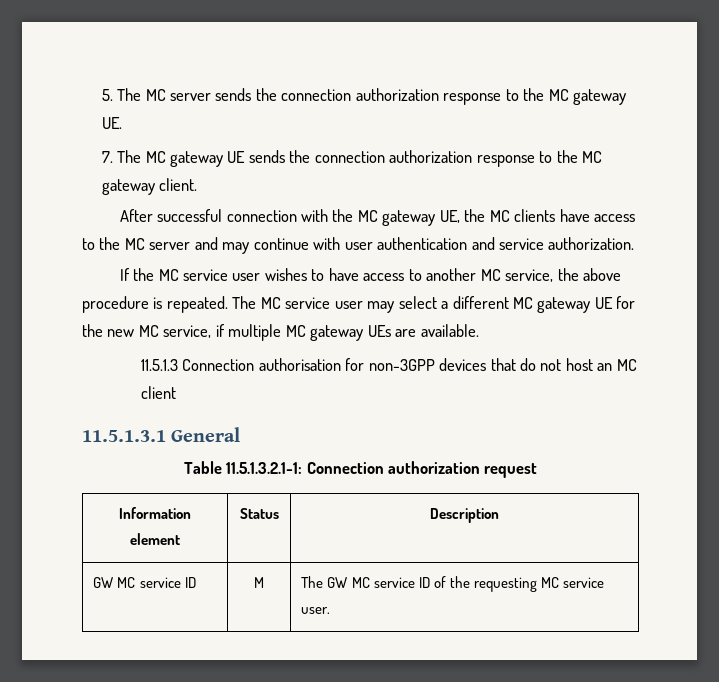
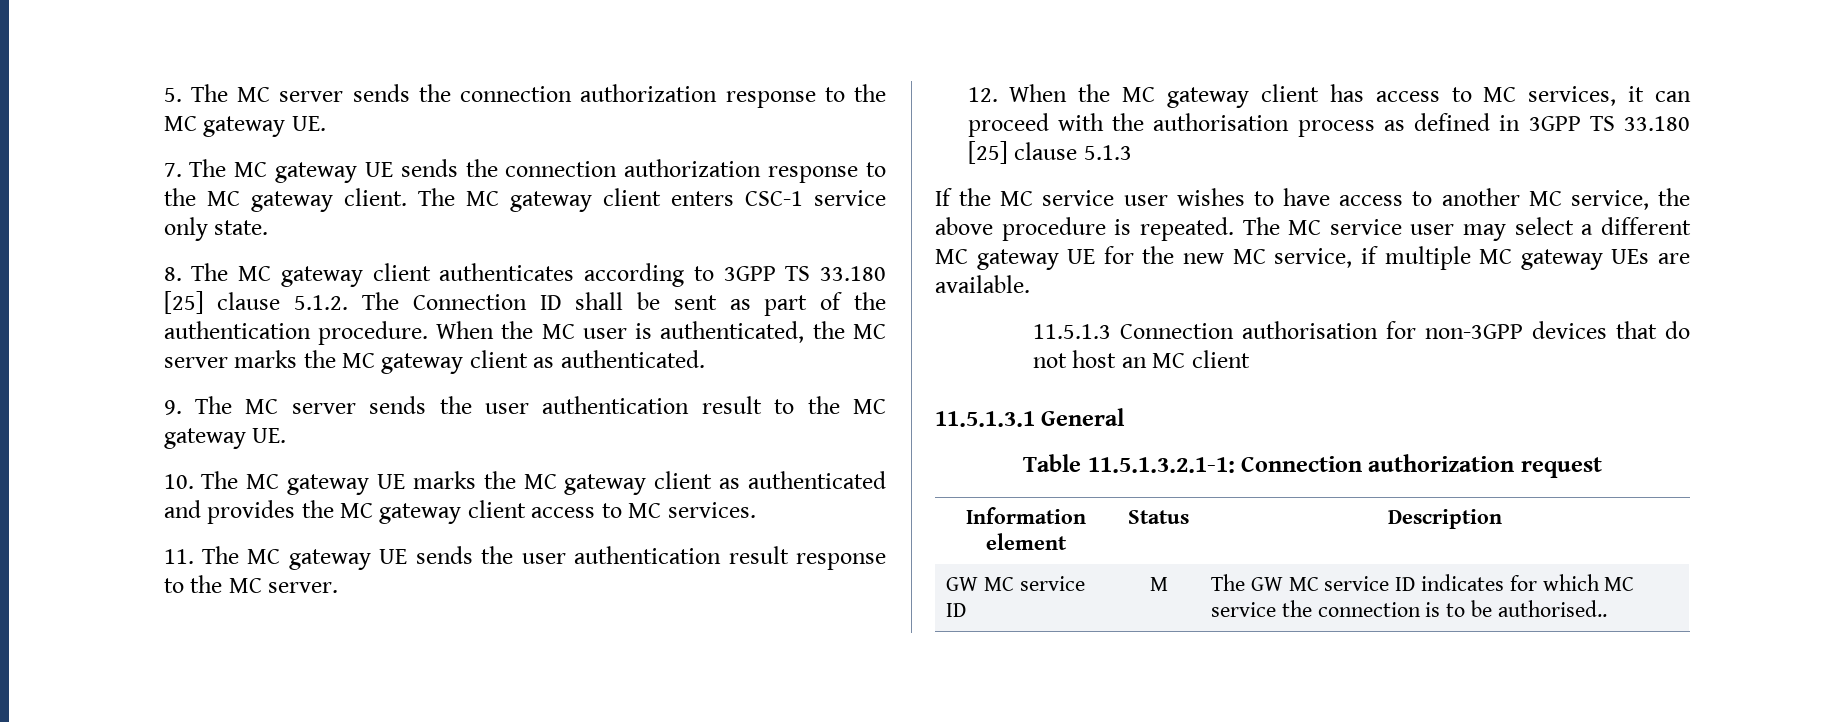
- 7. The MC gateway UE sends the connection authorization response to the MC gateway client.
- After successful connection with the MC gateway UE, the MC clients have access to the MC server and may continue with user authentication and service authorization.
+ 7. The MC gateway UE sends the connection authorization response to the MC gateway client. The MC gateway client enters CSC-1 service only state.
+ 8. The MC gateway client authenticates according to 3GPP TS 33.180 [25] clause 5.1.2. The Connection ID shall be sent as part of the authentication procedure. When the MC user is authenticated, the MC server marks the MC gateway client as authenticated.
+ 9. The MC server sends the user authentication result to the MC gateway UE.
+ 10. The MC gateway UE marks the MC gateway client as authenticated and provides the MC gateway client access to MC services.
+ 11. The MC gateway UE sends the user authentication result response to the MC server.
+ 12. When the MC gateway client has access to MC services, it can proceed with the authorisation process as defined in 3GPP TS 33.180 [25] clause 5.1.3
- GW MC service ID | M | The GW MC service ID of the requesting MC service user.
+ GW MC service ID | M | The GW MC service ID indicates for which MC service the connection is to be authorised..

